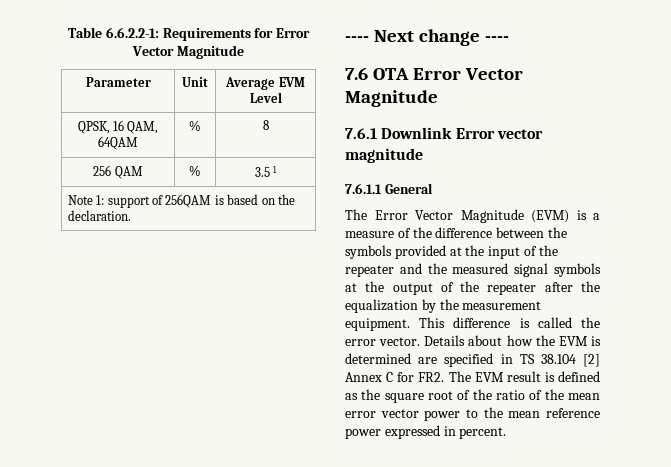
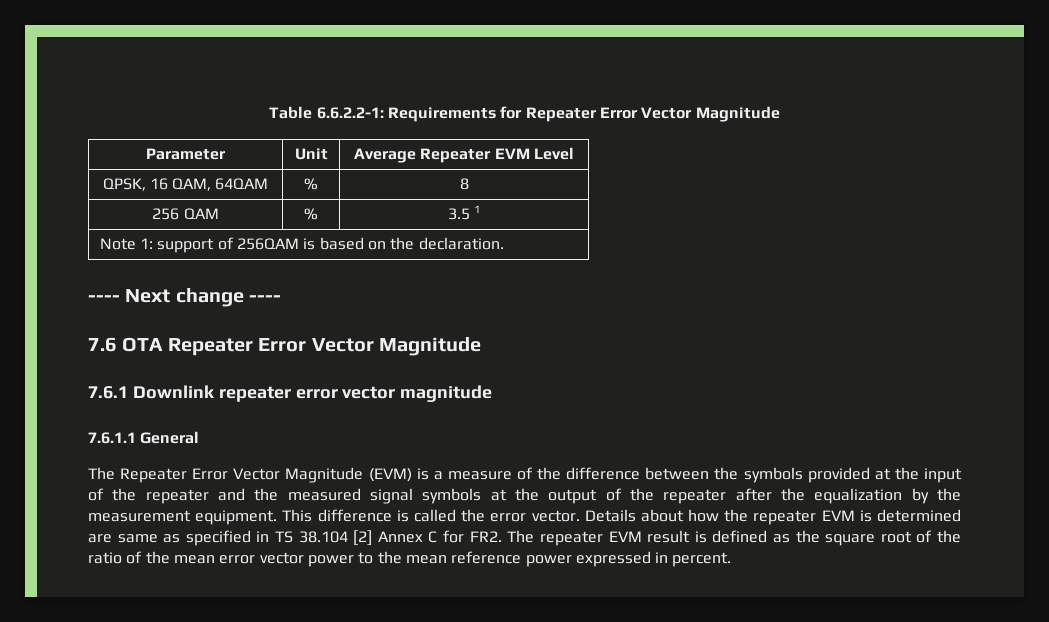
- Table 6.6.2.2-1: Requirements for Error Vector Magnitude
+ Table 6.6.2.2-1: Requirements for Repeater Error Vector Magnitude
- Parameter | Unit | Average EVM Level
+ Parameter | Unit | Average Repeater EVM Level
- 7.6 OTA Error Vector Magnitude
+ 7.6 OTA Repeater Error Vector Magnitude
- 7.6.1 Downlink Error vector magnitude
+ 7.6.1 Downlink repeater error vector magnitude
- The Error Vector Magnitude (EVM) is a measure of the difference between the symbols provided at the input of the repeater and the measured signal symbols at the output of the repeater after the equalization by the measurement equipment.
+ The Repeater Error Vector Magnitude (EVM) is a measure of the difference between the symbols provided at the input of the repeater and the measured signal symbols at the output of the repeater after the equalization by the measurement equipment.
- Details about how the EVM is determined are specified in TS 38.104 [2] Annex C for FR2. The EVM result is defined as the square root of the ratio of the mean error vector power to the mean reference power expressed in percent.
+ Details about how the repeater EVM is determined are same as specified in TS 38.104 [2] Annex C for FR2. The repeater EVM result is defined as the square root of the ratio of the mean error vector power to the mean reference power expressed in percent.

